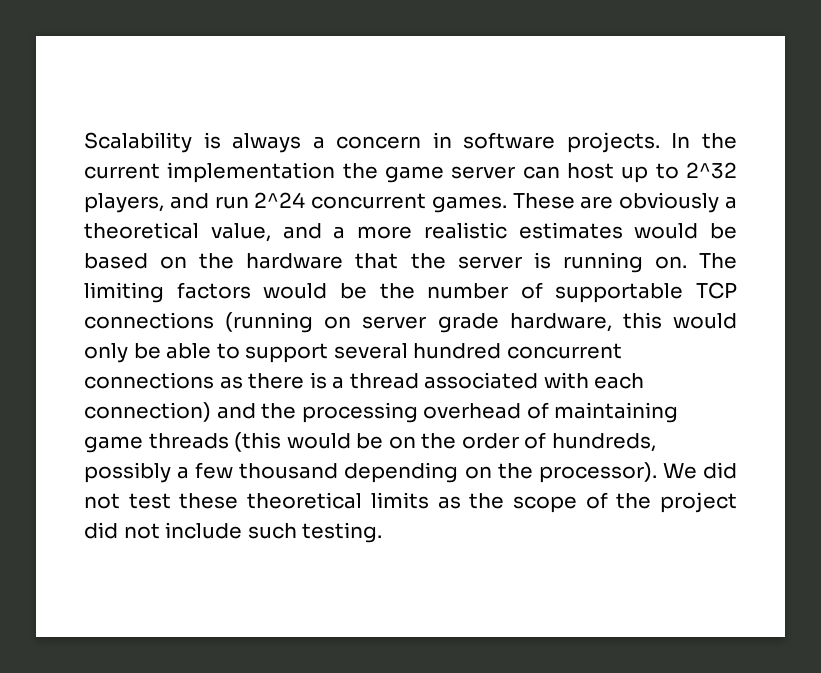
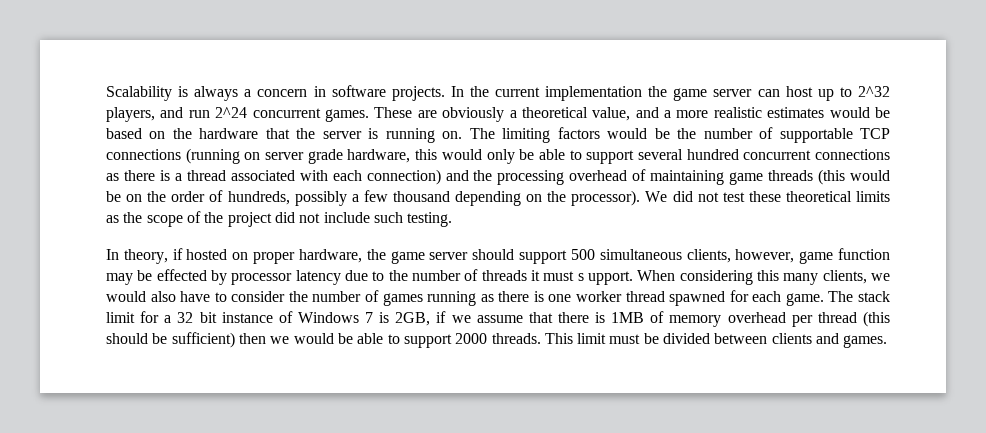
+ In theory, if hosted on proper hardware, the game server should support 500 simultaneous clients, however, game function may be effected by processor latency due to the number of threads it must s upport. When considering this many clients, we would also have to consider the number of games running as there is one worker thread spawned for each game. The stack limit for a 32 bit instance of Windows 7 is 2GB, if we assume that there is 1MB of memory overhead per thread (this should be sufficient) then we would be able to support 2000 threads. This limit must be divided between clients and games.

